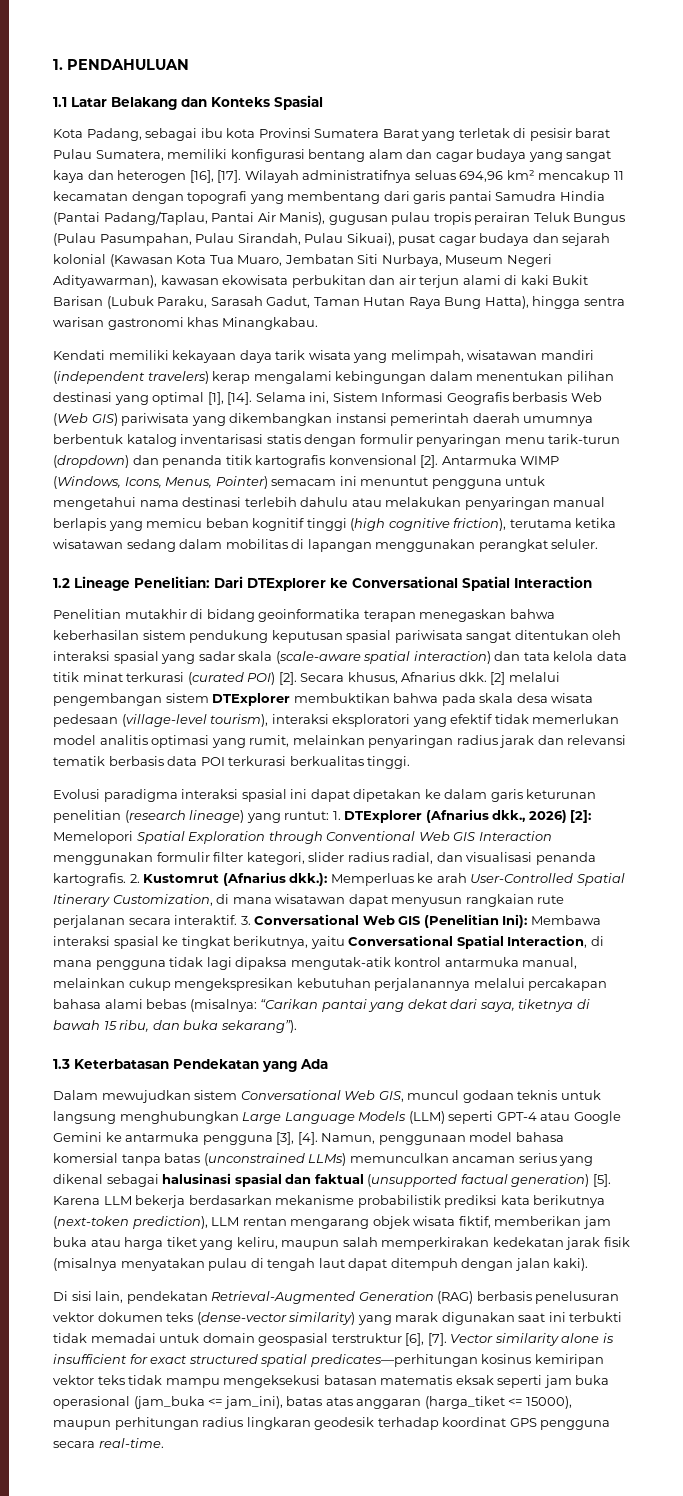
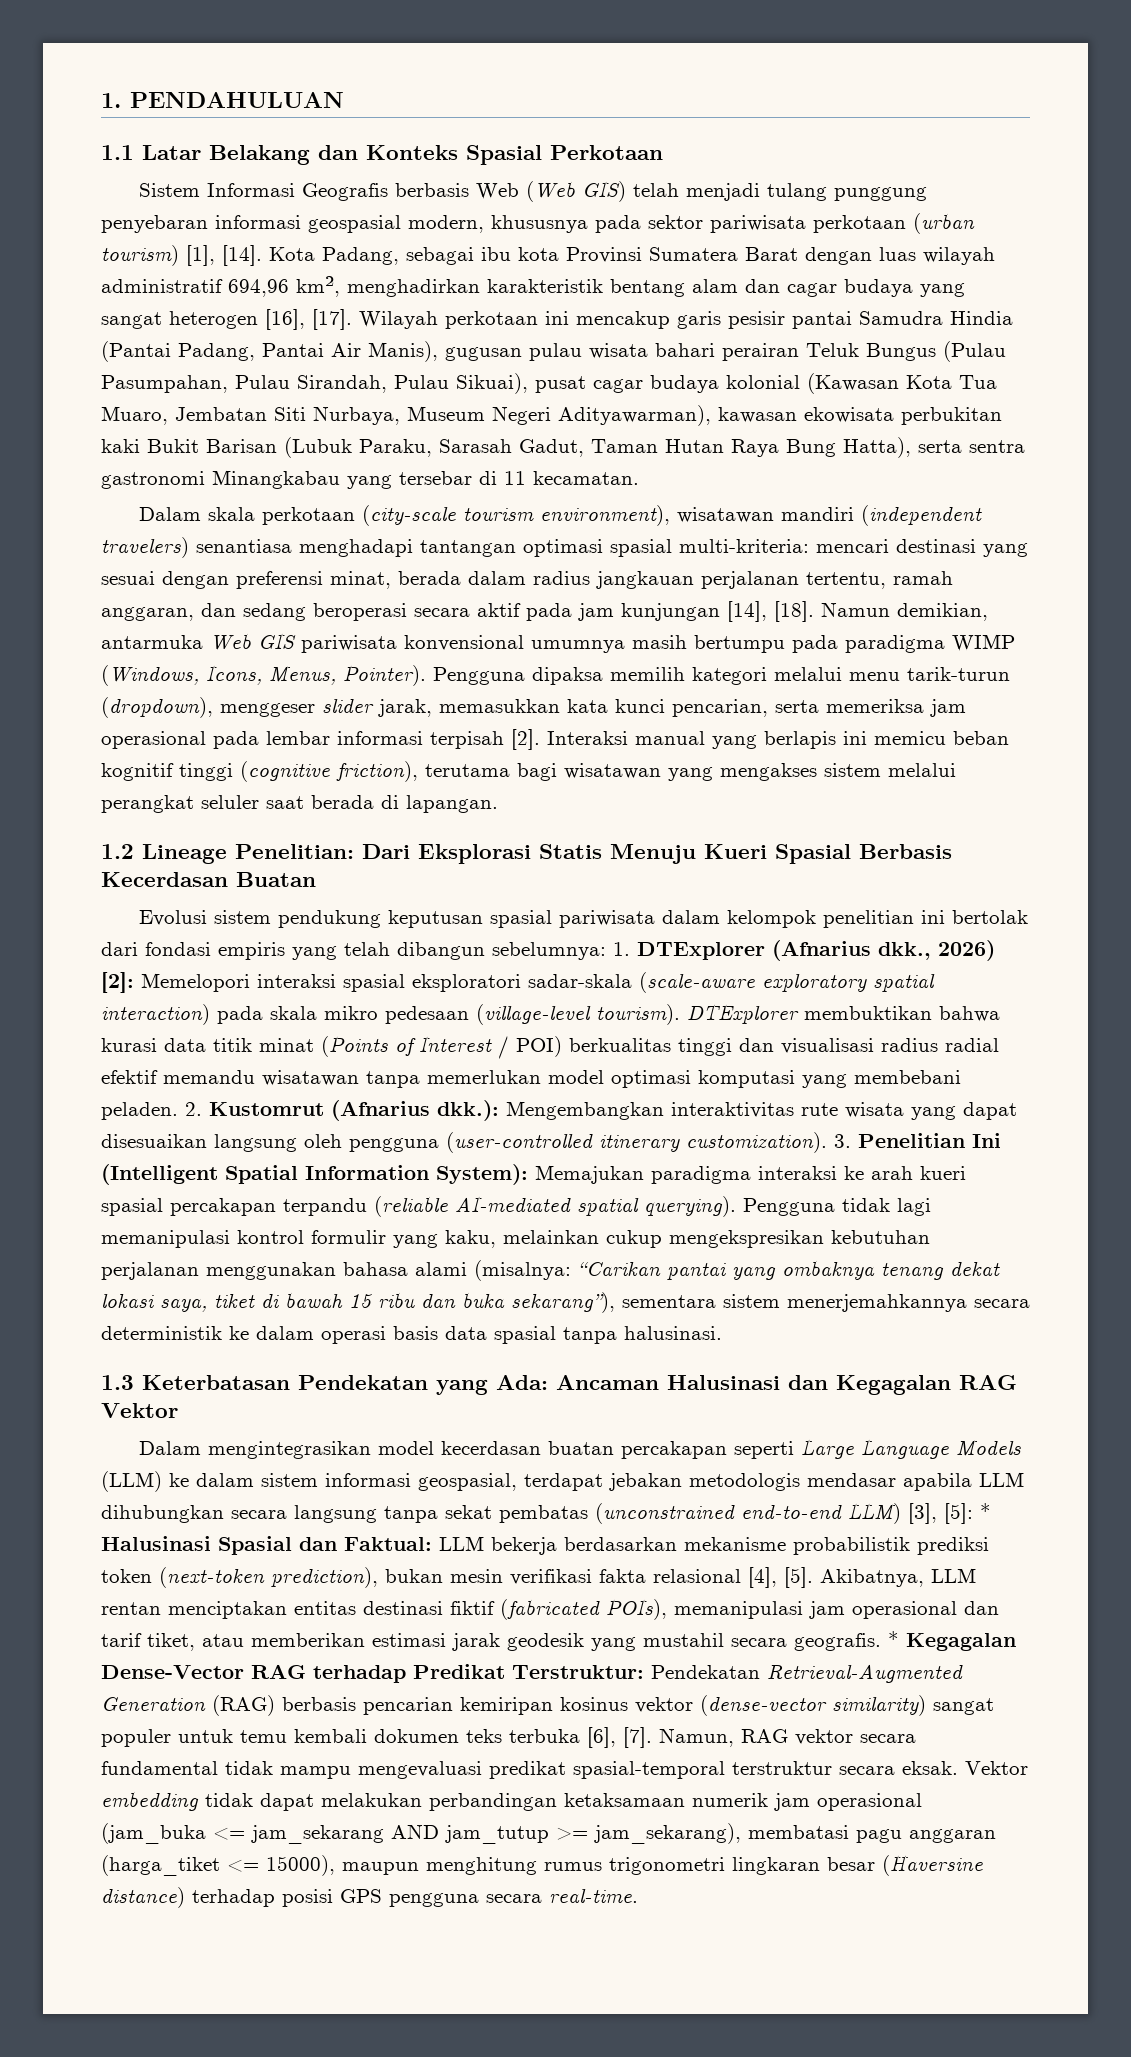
- 1.1 Latar Belakang dan Konteks Spasial
- Kota Padang, sebagai ibu kota Provinsi Sumatera Barat yang terletak di pesisir barat Pulau Sumatera, memiliki konfigurasi bentang alam dan cagar budaya yang sangat kaya dan heterogen [16], [17].
+ 1.1 Latar Belakang dan Konteks Spasial Perkotaan
+ Sistem Informasi Geografis berbasis Web (Web GIS) telah menjadi tulang punggung penyebaran informasi geospasial modern, khususnya pada sektor pariwisata perkotaan (urban tourism) [1], [14]. Kota Padang, sebagai ibu kota Provinsi Sumatera Barat dengan luas wilayah administratif 694,96 km², menghadirkan karakteristik bentang alam dan cagar budaya yang sangat heterogen [16], [17].
- Wilayah administratifnya seluas 694,96 km² mencakup 11 kecamatan dengan topografi yang membentang dari garis pantai Samudra Hindia (Pantai Padang/Taplau, Pantai Air Manis), gugusan pulau tropis perairan Teluk Bungus (Pulau Pasumpahan, Pulau Sirandah, Pulau Sikuai), pusat cagar budaya dan sejarah kolonial (Kawasan Kota Tua Muaro, Jembatan Siti Nurbaya, Museum Negeri Adityawarman), kawasan ekowisata perbukitan dan air terjun alami di kaki Bukit Barisan (Lubuk Paraku, Sarasah Gadut, Taman Hutan Raya Bung Hatta), hingga sentra warisan gastronomi khas Minangkabau.
- Kendati memiliki kekayaan daya tarik wisata yang melimpah, wisatawan mandiri (independent travelers) kerap mengalami kebingungan dalam menentukan pilihan destinasi yang optimal [1], [14]. Selama ini, Sistem Informasi Geografis berbasis Web (Web GIS) pariwisata yang dikembangkan instansi pemerintah daerah umumnya berbentuk katalog inventarisasi statis dengan formulir penyaringan menu tarik-turun (dropdown) dan penanda titik kartografis konvensional [2]. Antarmuka WIMP (Windows, Icons, Menus, Pointer) semacam ini menuntut pengguna untuk mengetahui nama destinasi terlebih dahulu atau melakukan penyaringan manual berlapis yang memicu beban kognitif tinggi (high cognitive friction), terutama ketika wisatawan sedang dalam mobilitas di lapangan menggunakan perangkat seluler.
- 1.2 Lineage Penelitian: Dari DTExplorer ke Conversational Spatial Interaction
- Penelitian mutakhir di bidang geoinformatika terapan menegaskan bahwa keberhasilan sistem pendukung keputusan spasial pariwisata sangat ditentukan oleh interaksi spasial yang sadar skala (scale-aware spatial interaction) dan tata kelola data titik minat terkurasi (curated POI) [2]. Secara khusus, Afnarius dkk. [2] melalui pengembangan sistem DTExplorer membuktikan bahwa pada skala desa wisata pedesaan (village-level tourism), interaksi eksploratori yang efektif tidak memerlukan model analitis optimasi yang rumit, melainkan penyaringan radius jarak dan relevansi tematik berbasis data POI terkurasi berkualitas tinggi.
- Evolusi paradigma interaksi spasial ini dapat dipetakan ke dalam garis keturunan penelitian (research lineage) yang runtut:
+ Wilayah perkotaan ini mencakup garis pesisir pantai Samudra Hindia (Pantai Padang, Pantai Air Manis), gugusan pulau wisata bahari perairan Teluk Bungus (Pulau Pasumpahan, Pulau Sirandah, Pulau Sikuai), pusat cagar budaya kolonial (Kawasan Kota Tua Muaro, Jembatan Siti Nurbaya, Museum Negeri Adityawarman), kawasan ekowisata perbukitan kaki Bukit Barisan (Lubuk Paraku, Sarasah Gadut, Taman Hutan Raya Bung Hatta), serta sentra gastronomi Minangkabau yang tersebar di 11 kecamatan.
+ Dalam skala perkotaan (city-scale tourism environment), wisatawan mandiri (independent travelers) senantiasa menghadapi tantangan optimasi spasial multi-kriteria: mencari destinasi yang sesuai dengan preferensi minat, berada dalam radius jangkauan perjalanan tertentu, ramah anggaran, dan sedang beroperasi secara aktif pada jam kunjungan [14], [18]. Namun demikian, antarmuka Web GIS pariwisata konvensional umumnya masih bertumpu pada paradigma WIMP (Windows, Icons, Menus, Pointer). Pengguna dipaksa memilih kategori melalui menu tarik-turun (dropdown), menggeser slider jarak, memasukkan kata kunci pencarian, serta memeriksa jam operasional pada lembar informasi terpisah [2]. Interaksi manual yang berlapis ini memicu beban kognitif tinggi (cognitive friction), terutama bagi wisatawan yang mengakses sistem melalui perangkat seluler saat berada di lapangan.
+ 1.2 Lineage Penelitian: Dari Eksplorasi Statis Menuju Kueri Spasial Berbasis Kecerdasan Buatan
+ Evolusi sistem pendukung keputusan spasial pariwisata dalam kelompok penelitian ini bertolak dari fondasi empiris yang telah dibangun sebelumnya:
- Memelopori Spatial Exploration through Conventional Web GIS Interaction menggunakan formulir filter kategori, slider radius radial, dan visualisasi penanda kartografis. 2. Kustomrut (Afnarius dkk.): Memperluas ke arah User-Controlled Spatial Itinerary Customization, di mana wisatawan dapat menyusun rangkaian rute perjalanan secara interaktif. 3. Conversational Web GIS (Penelitian Ini): Membawa interaksi spasial ke tingkat berikutnya, yaitu Conversational Spatial Interaction, di mana pengguna tidak lagi dipaksa mengutak-atik kontrol antarmuka manual, melainkan cukup mengekspresikan kebutuhan perjalanannya melalui percakapan bahasa alami bebas (misalnya:
+ Memelopori interaksi spasial eksploratori sadar-skala (scale-aware exploratory spatial interaction) pada skala mikro pedesaan (village-level tourism). DTExplorer membuktikan bahwa kurasi data titik minat (Points of Interest / POI) berkualitas tinggi dan visualisasi radius radial efektif memandu wisatawan tanpa memerlukan model optimasi komputasi yang membebani peladen. 2. Kustomrut (Afnarius dkk.): Mengembangkan interaktivitas rute wisata yang dapat disesuaikan langsung oleh pengguna (user-controlled itinerary customization). 3. Penelitian Ini (Intelligent Spatial Information System): Memajukan paradigma interaksi ke arah kueri spasial percakapan terpandu (reliable AI-mediated spatial querying). Pengguna tidak lagi memanipulasi kontrol formulir yang kaku, melainkan cukup mengekspresikan kebutuhan perjalanan menggunakan bahasa alami (misalnya:
- “Carikan pantai yang dekat dari saya, tiketnya di bawah 15 ribu, dan buka sekarang”).
- 1.3 Keterbatasan Pendekatan yang Ada
- Dalam mewujudkan sistem Conversational Web GIS, muncul godaan teknis untuk langsung menghubungkan Large Language Models (LLM) seperti GPT-4 atau Google Gemini ke antarmuka pengguna [3], [4]. Namun, penggunaan model bahasa komersial tanpa batas (unconstrained LLMs) memunculkan ancaman serius yang dikenal sebagai halusinasi spasial dan faktual (unsupported factual generation) [5]. Karena LLM bekerja berdasarkan mekanisme probabilistik prediksi kata berikutnya (next-token prediction), LLM rentan mengarang objek wisata fiktif, memberikan jam buka atau harga tiket yang keliru, maupun salah memperkirakan kedekatan jarak fisik (misalnya menyatakan pulau di tengah laut dapat ditempuh dengan jalan kaki).
- Di sisi lain, pendekatan Retrieval-Augmented Generation (RAG) berbasis penelusuran vektor dokumen teks (dense-vector similarity) yang marak digunakan saat ini terbukti tidak memadai untuk domain geospasial terstruktur [6], [7]. Vector similarity alone is insufficient for exact structured spatial predicates—perhitungan kosinus kemiripan vektor teks tidak mampu mengeksekusi batasan matematis eksak seperti jam buka operasional (jam_buka <= jam_ini), batas atas anggaran (harga_tiket <= 15000), maupun perhitungan radius lingkaran geodesik terhadap koordinat GPS pengguna secara real-time.
+ “Carikan pantai yang ombaknya tenang dekat lokasi saya, tiket di bawah 15 ribu dan buka sekarang”), sementara sistem menerjemahkannya secara deterministik ke dalam operasi basis data spasial tanpa halusinasi.
+ 1.3 Keterbatasan Pendekatan yang Ada: Ancaman Halusinasi dan Kegagalan RAG Vektor
+ Dalam mengintegrasikan model kecerdasan buatan percakapan seperti Large Language Models (LLM) ke dalam sistem informasi geospasial, terdapat jebakan metodologis mendasar apabila LLM dihubungkan secara langsung tanpa sekat pembatas (unconstrained end-to-end LLM) [3], [5]: * Halusinasi Spasial dan Faktual: LLM bekerja berdasarkan mekanisme probabilistik prediksi token (next-token prediction), bukan mesin verifikasi fakta relasional [4], [5]. Akibatnya, LLM rentan menciptakan entitas destinasi fiktif (fabricated POIs), memanipulasi jam operasional dan tarif tiket, atau memberikan estimasi jarak geodesik yang mustahil secara geografis. * Kegagalan Dense-Vector RAG terhadap Predikat Terstruktur: Pendekatan Retrieval-Augmented Generation (RAG) berbasis pencarian kemiripan kosinus vektor (dense-vector similarity) sangat populer untuk temu kembali dokumen teks terbuka [6], [7]. Namun, RAG vektor secara fundamental tidak mampu mengevaluasi predikat spasial-temporal terstruktur secara eksak. Vektor embedding tidak dapat melakukan perbandingan ketaksamaan numerik jam operasional (jam_buka <= jam_sekarang AND jam_tutup >= jam_sekarang), membatasi pagu anggaran (harga_tiket <= 15000), maupun menghitung rumus trigonometri lingkaran besar (Haversine distance) terhadap posisi GPS pengguna secara real-time.

